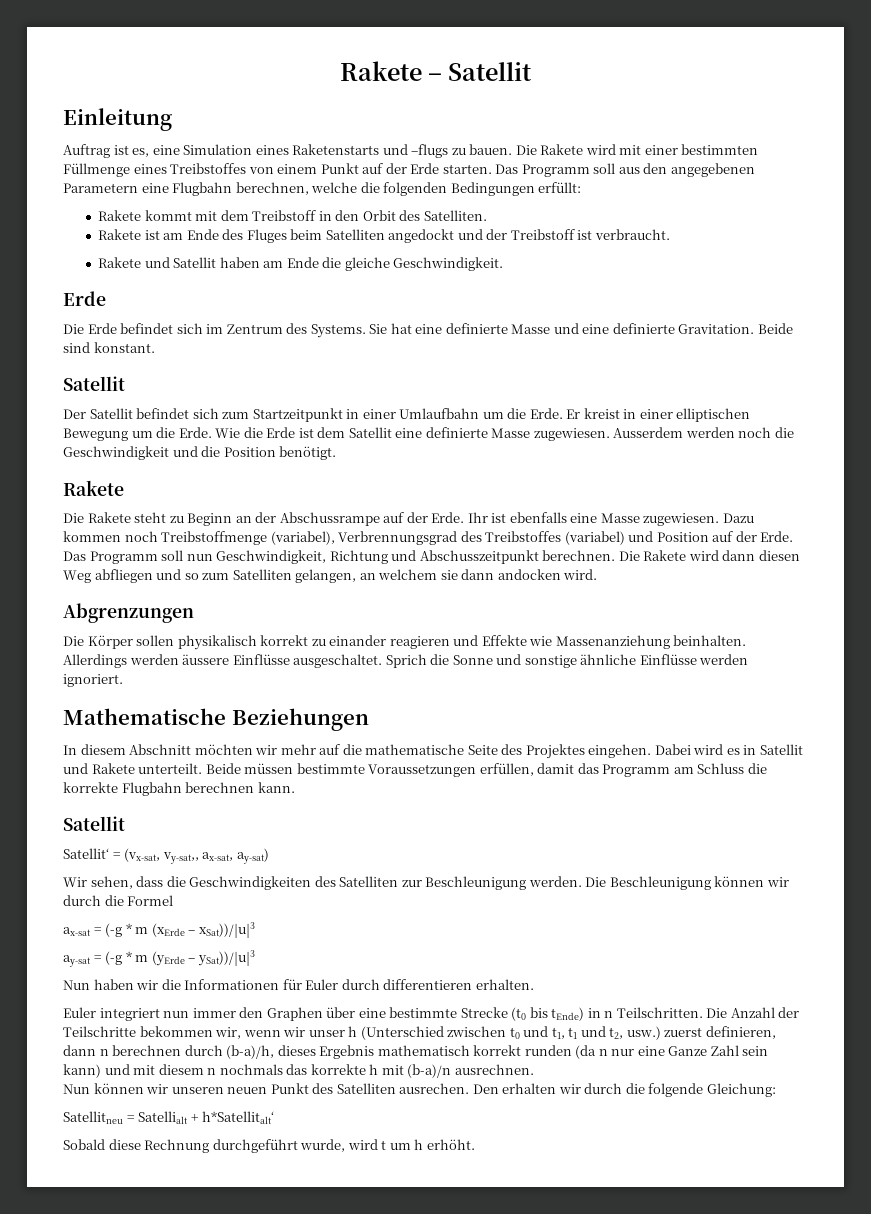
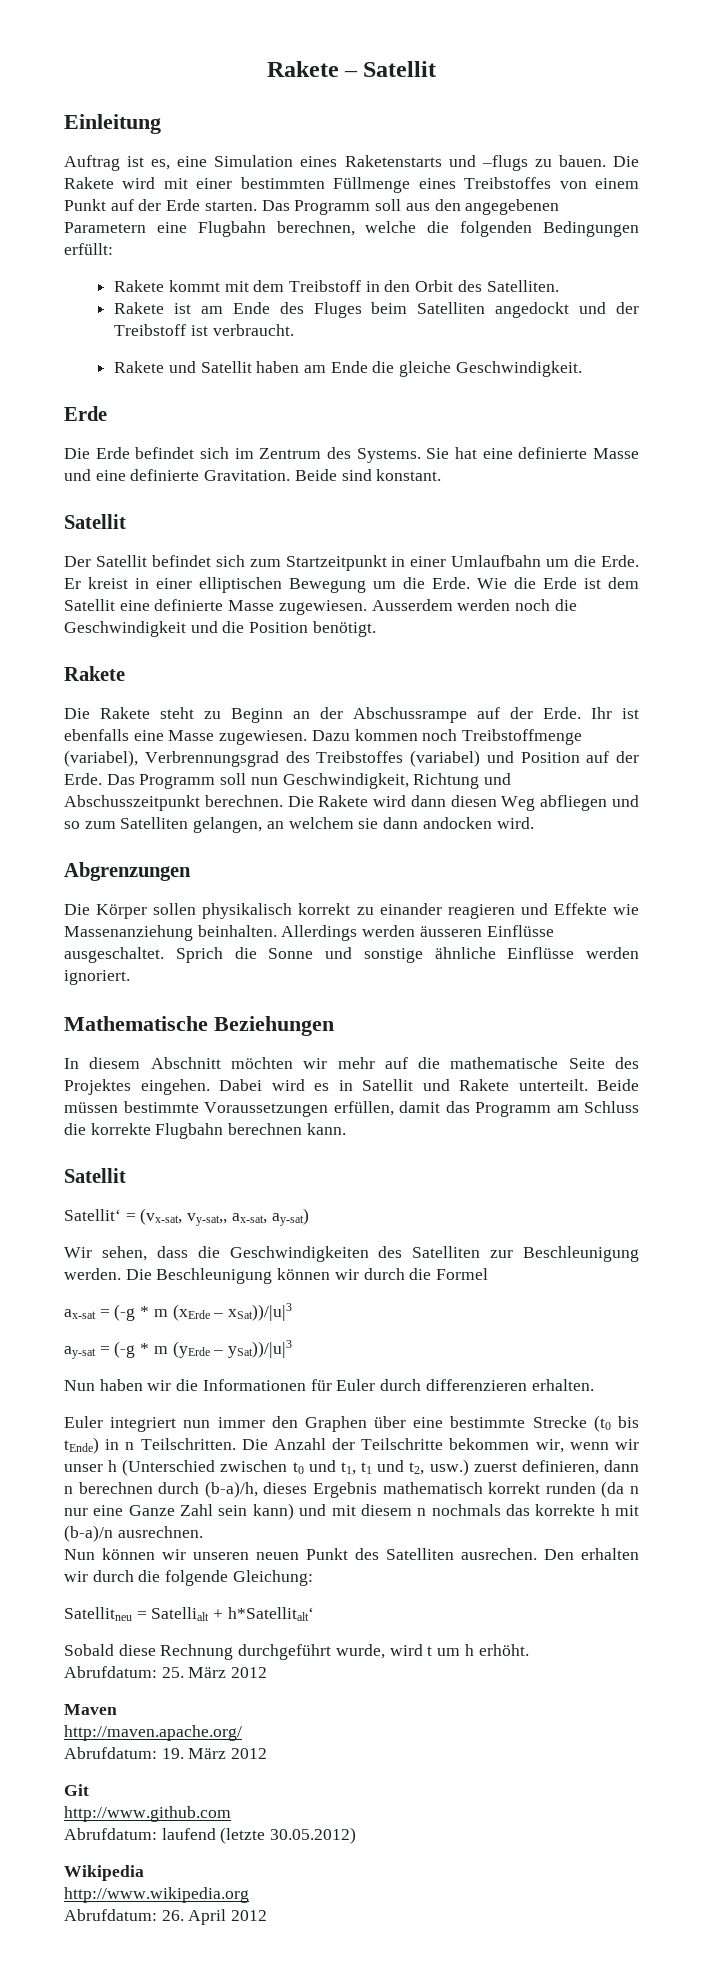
- Allerdings werden äussere Einflüsse ausgeschaltet.
+ Allerdings werden äusseren Einflüsse ausgeschaltet.
- Nun haben wir die Informationen für Euler durch differentieren erhalten.
+ Nun haben wir die Informationen für Euler durch differenzieren erhalten.
+ Abrufdatum: 25. März 2012
+ Maven
+ http://maven.apache.org/
+ Abrufdatum: 19. März 2012
+ Git
+ http://www.github.com
+ Abrufdatum: laufend (letzte 30.05.2012)
+ Wikipedia
+ http://www.wikipedia.org
+ Abrufdatum: 26. April 2012

